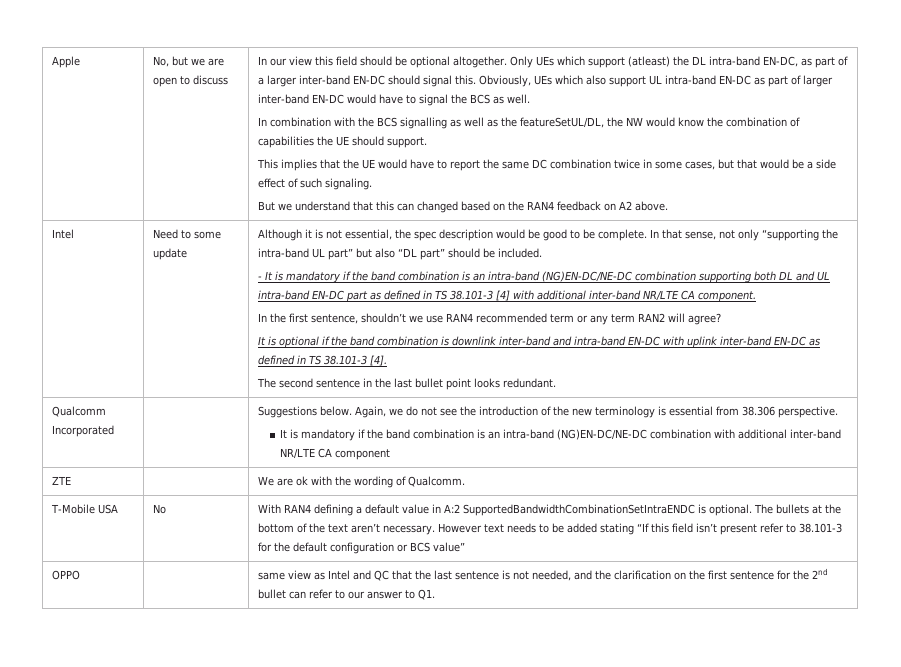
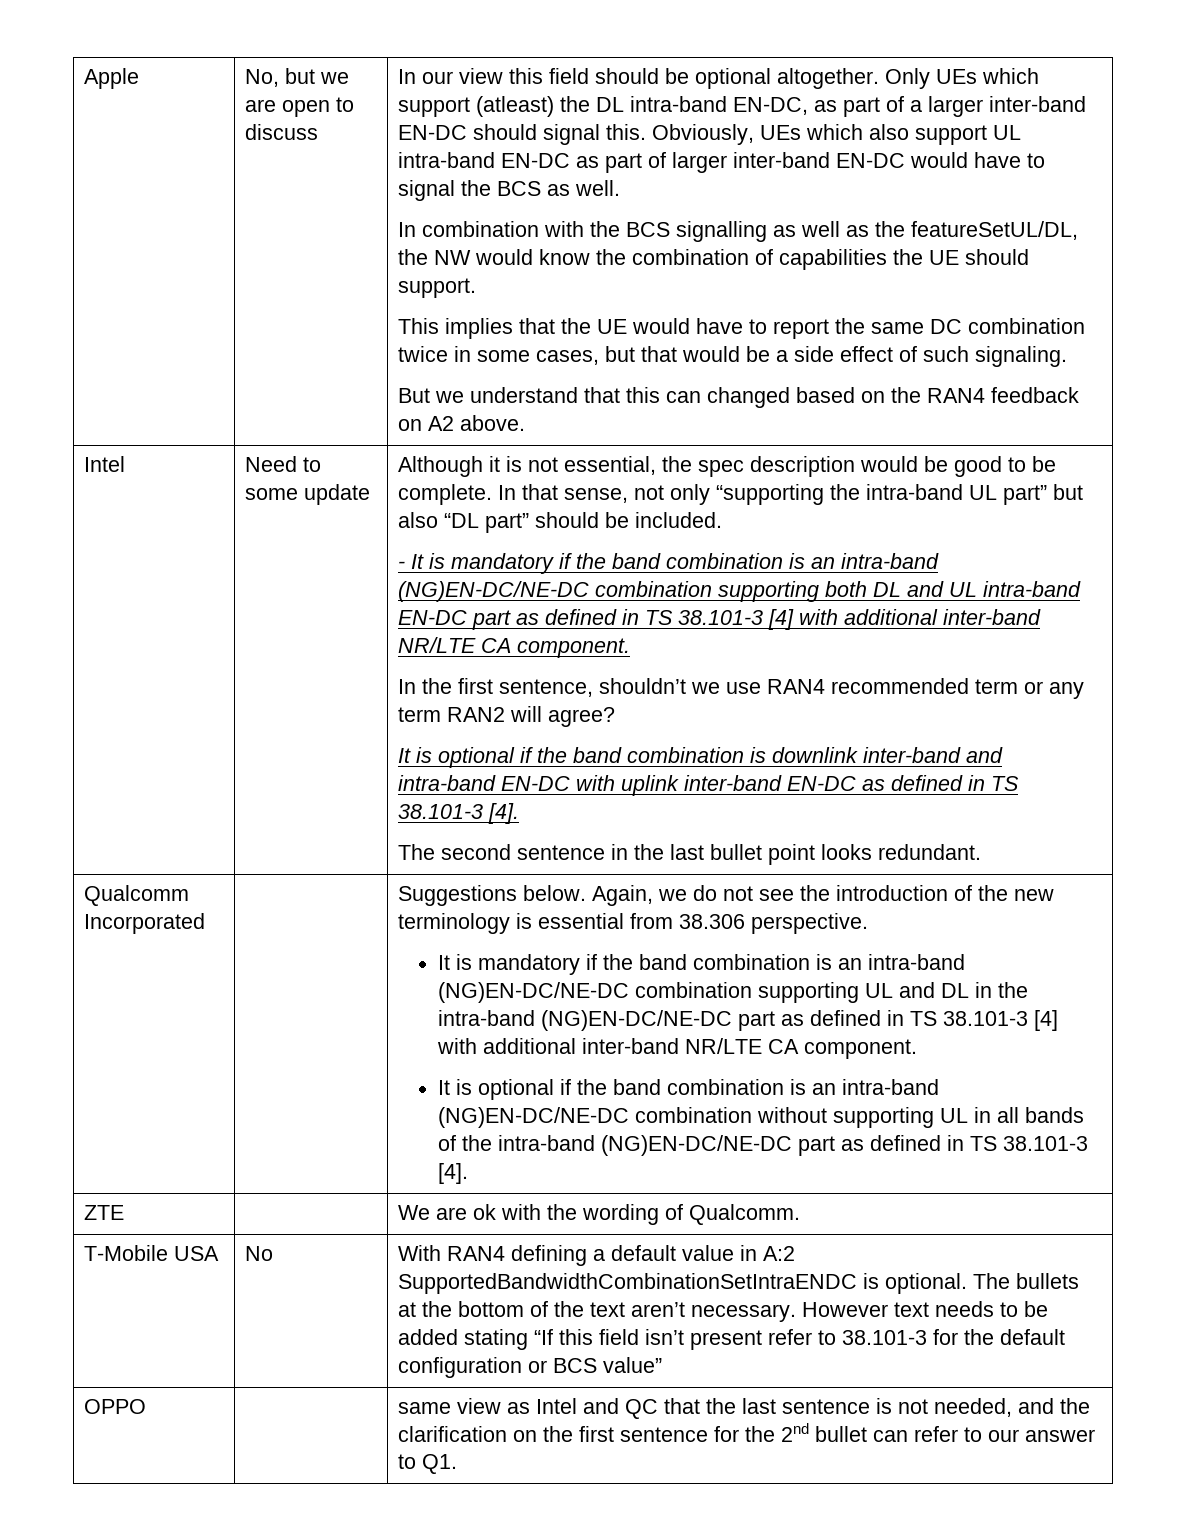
- It is mandatory if the band combination is an intra-band (NG)EN-DC/NE-DC combination with additional inter-band NR/LTE CA component
+ It is mandatory if the band combination is an intra-band (NG)EN-DC/NE-DC combination supporting UL and DL in the intra-band (NG)EN-DC/NE-DC part as defined in TS 38.101-3 [4] with additional inter-band NR/LTE CA component.
+ It is optional if the band combination is an intra-band (NG)EN-DC/NE-DC combination without supporting UL in all bands of the intra-band (NG)EN-DC/NE-DC part as defined in TS 38.101-3 [4].

